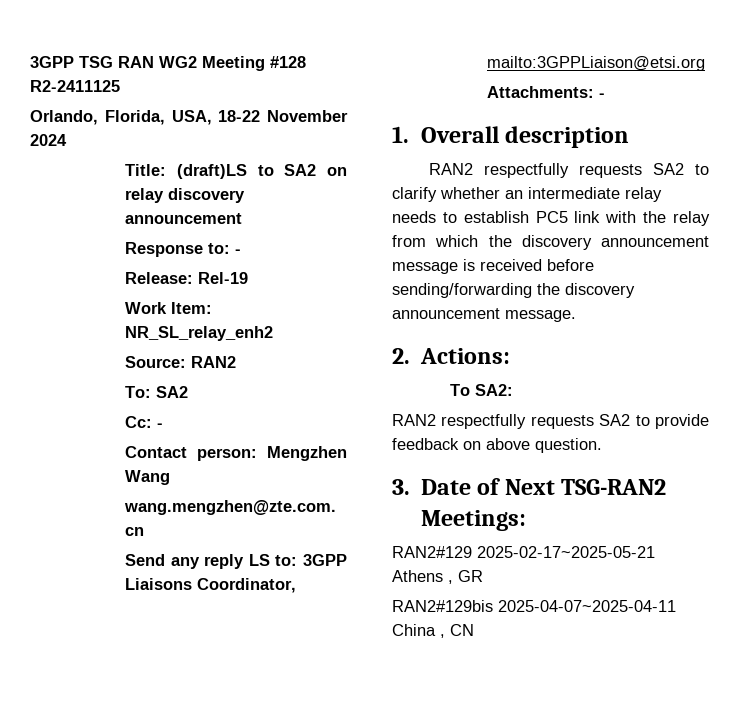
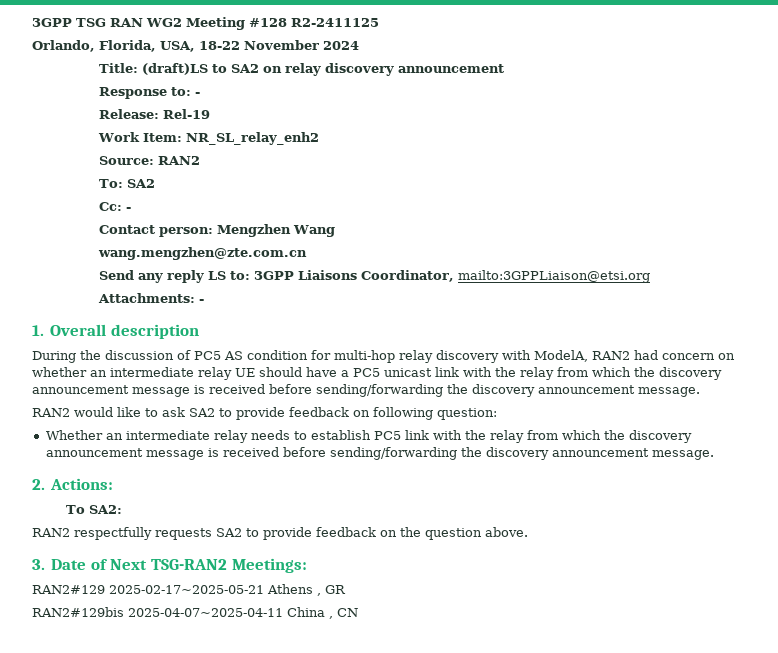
- RAN2 respectfully requests SA2 to clarify whether an intermediate relay needs to establish PC5 link with the relay from which the discovery announcement message is received before sending/forwarding the discovery announcement message.
+ During the discussion of PC5 AS condition for multi-hop relay discovery with ModelA, RAN2 had concern on whether an intermediate relay UE should have a PC5 unicast link with the relay from which the discovery announcement message is received before sending/forwarding the discovery announcement message.
+ RAN2 would like to ask SA2 to provide feedback on following question:
+ Whether an intermediate relay needs to establish PC5 link with the relay from which the discovery announcement message is received before sending/forwarding the discovery announcement message.
- RAN2 respectfully requests SA2 to provide feedback on above question.
+ RAN2 respectfully requests SA2 to provide feedback on the question above.

